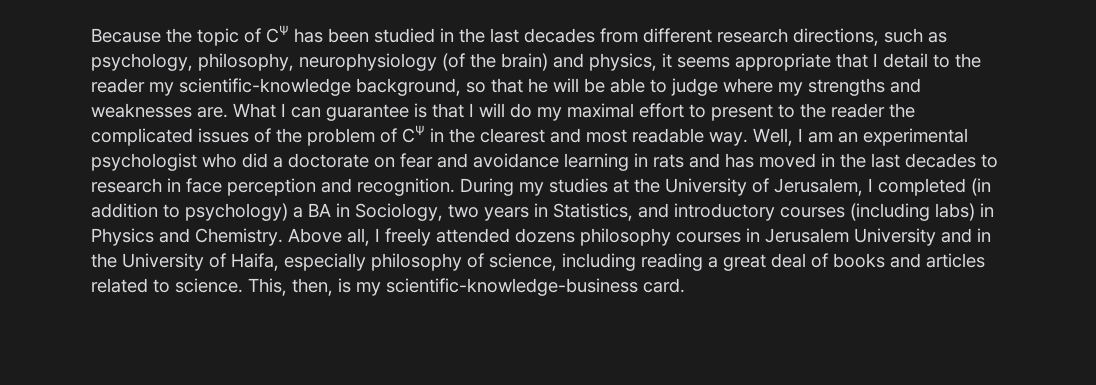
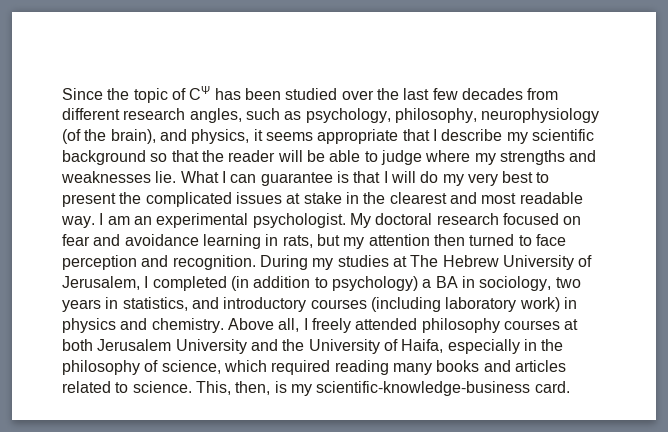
- Because the topic of CΨ has been studied in the last decades from different research directions, such as psychology, philosophy, neurophysiology (of the brain) and physics, it seems appropriate that I detail to the reader my scientific-knowledge background, so that he will be able to judge where my strengths and weaknesses are.
+ Since the topic of CΨ has been studied over the last few decades from different research angles, such as psychology, philosophy, neurophysiology (of the brain), and physics, it seems appropriate that I describe my scientific background so that the reader will be able to judge where my strengths and weaknesses lie.
- What I can guarantee is that I will do my maximal effort to present to the reader the complicated issues of the problem of CΨ in the clearest and most readable way.
+ What I can guarantee is that I will do my very best to present the complicated issues at stake in the clearest and most readable way.
- Well, I am an experimental psychologist who did a doctorate on fear and avoidance learning in rats and has moved in the last decades to research in face perception and recognition.
+ I am an experimental psychologist. My doctoral research focused on fear and avoidance learning in rats, but my attention then turned to face perception and recognition.
- During my studies at the University of Jerusalem, I completed (in addition to psychology) a BA in Sociology, two years in Statistics, and introductory courses (including labs) in Physics and Chemistry.
+ During my studies at The Hebrew University of Jerusalem, I completed (in addition to psychology) a BA in sociology, two years in statistics, and introductory courses (including laboratory work) in physics and chemistry.
- Above all, I freely attended dozens philosophy courses in Jerusalem University and in the University of Haifa, especially philosophy of science, including reading a great deal of books and articles related to science.
+ Above all, I freely attended philosophy courses at both Jerusalem University and the University of Haifa, especially in the philosophy of science, which required reading many books and articles related to science.

